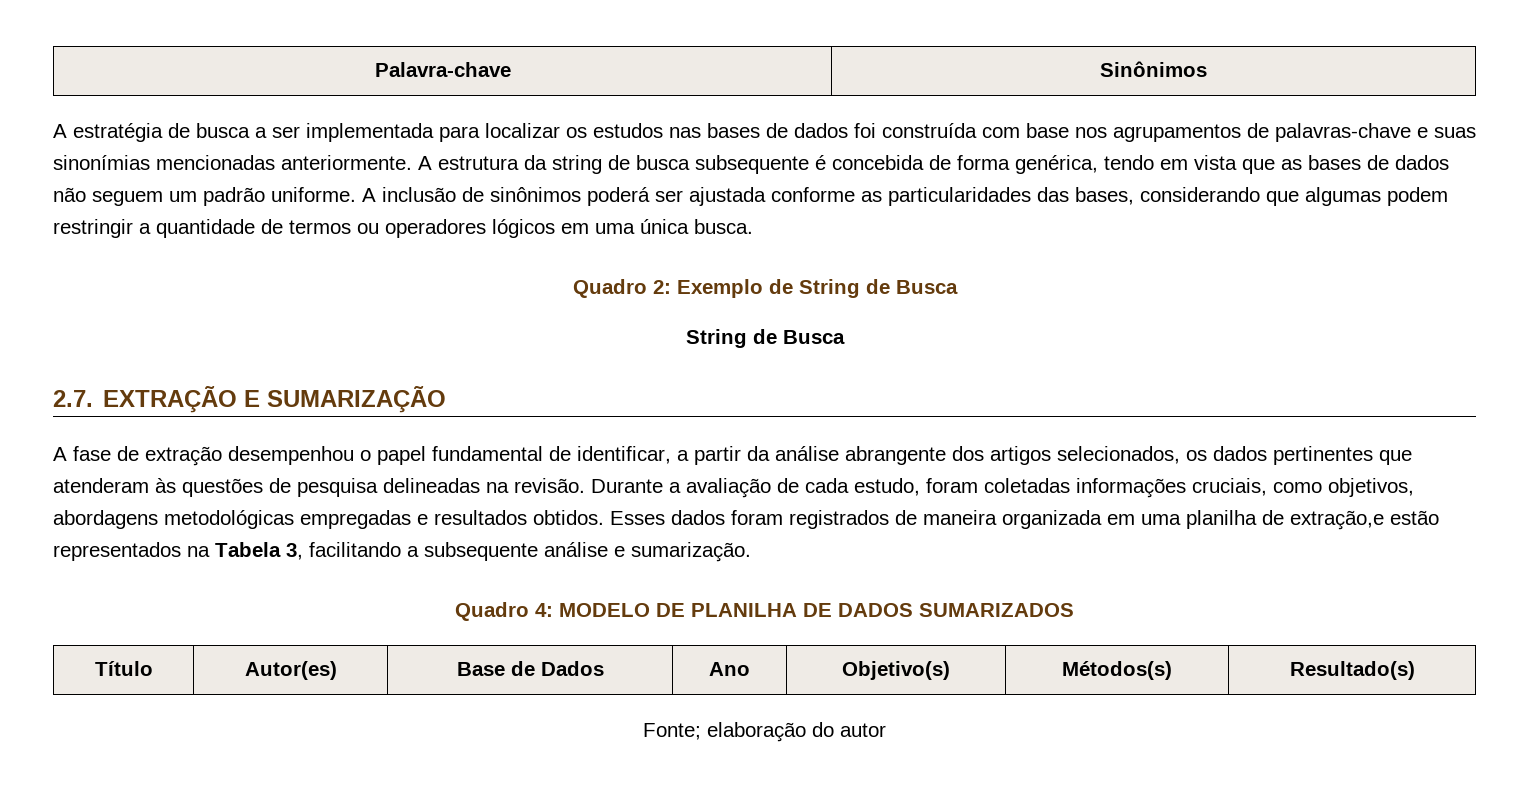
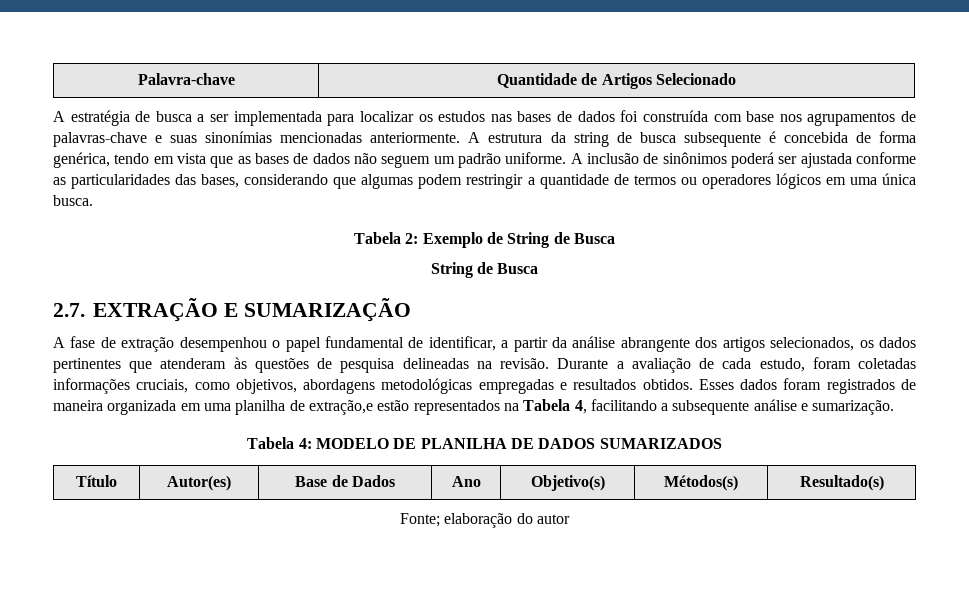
- Palavra-chave | Sinônimos
+ Palavra-chave | Quantidade de Artigos Selecionado
- Quadro 2: Exemplo de String de Busca
+ Tabela 2: Exemplo de String de Busca
- Esses dados foram registrados de maneira organizada em uma planilha de extração,e estão representados na Tabela 3, facilitando a subsequente análise e sumarização.
+ Esses dados foram registrados de maneira organizada em uma planilha de extração,e estão representados na Tabela 4, facilitando a subsequente análise e sumarização.
- Quadro 4: MODELO DE PLANILHA DE DADOS SUMARIZADOS
+ Tabela 4: MODELO DE PLANILHA DE DADOS SUMARIZADOS

